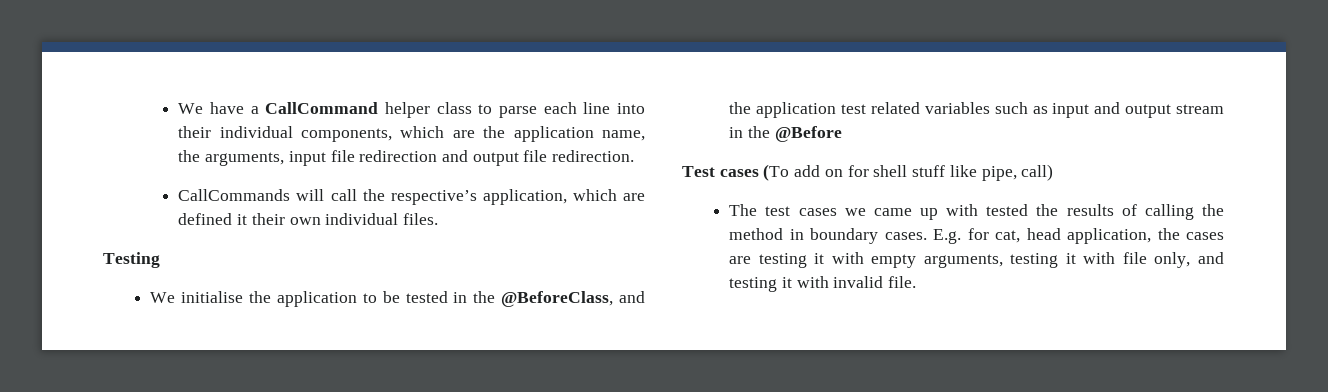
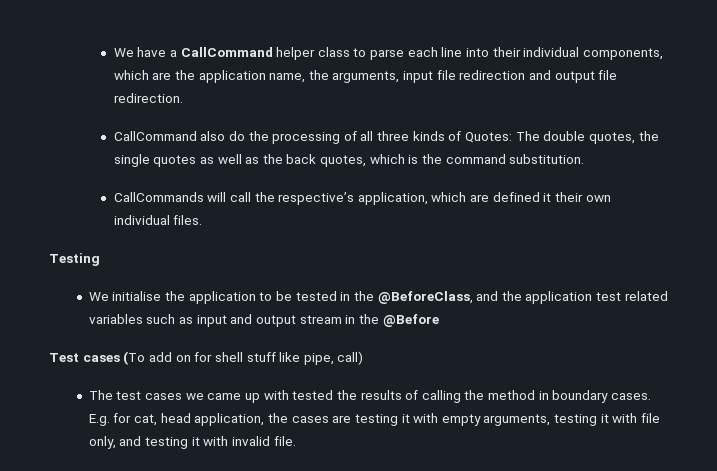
+ CallCommand also do the processing of all three kinds of Quotes: The double quotes, the single quotes as well as the back quotes, which is the command substitution.

